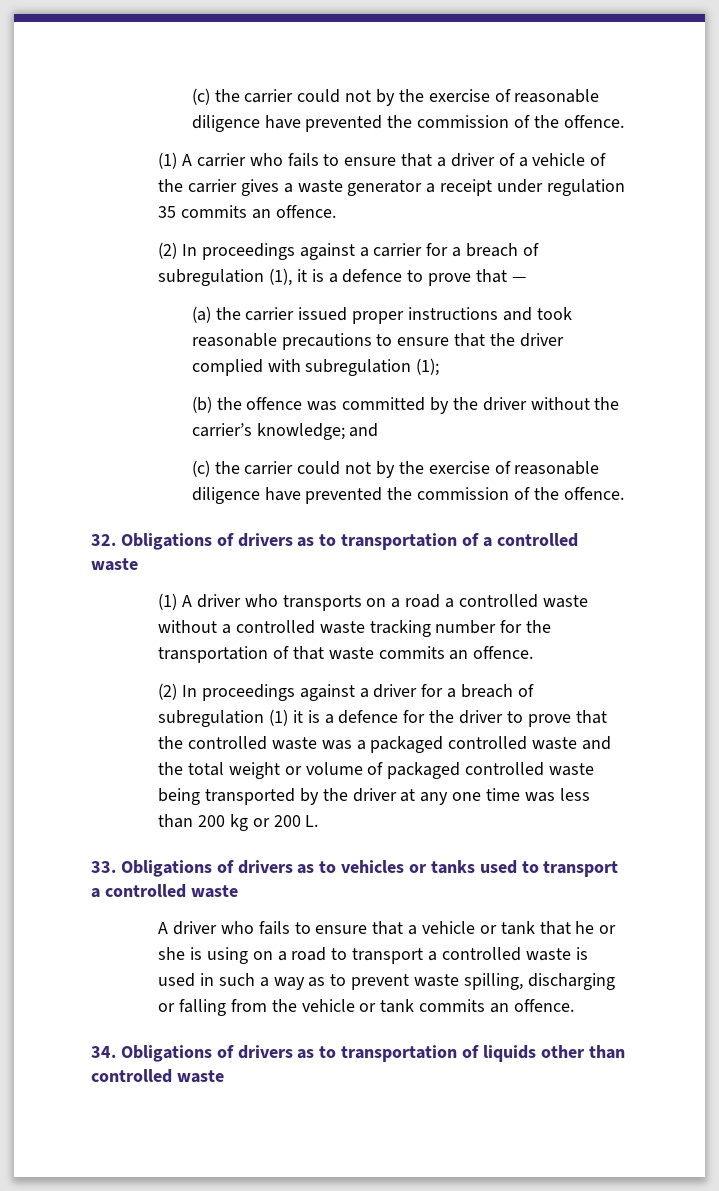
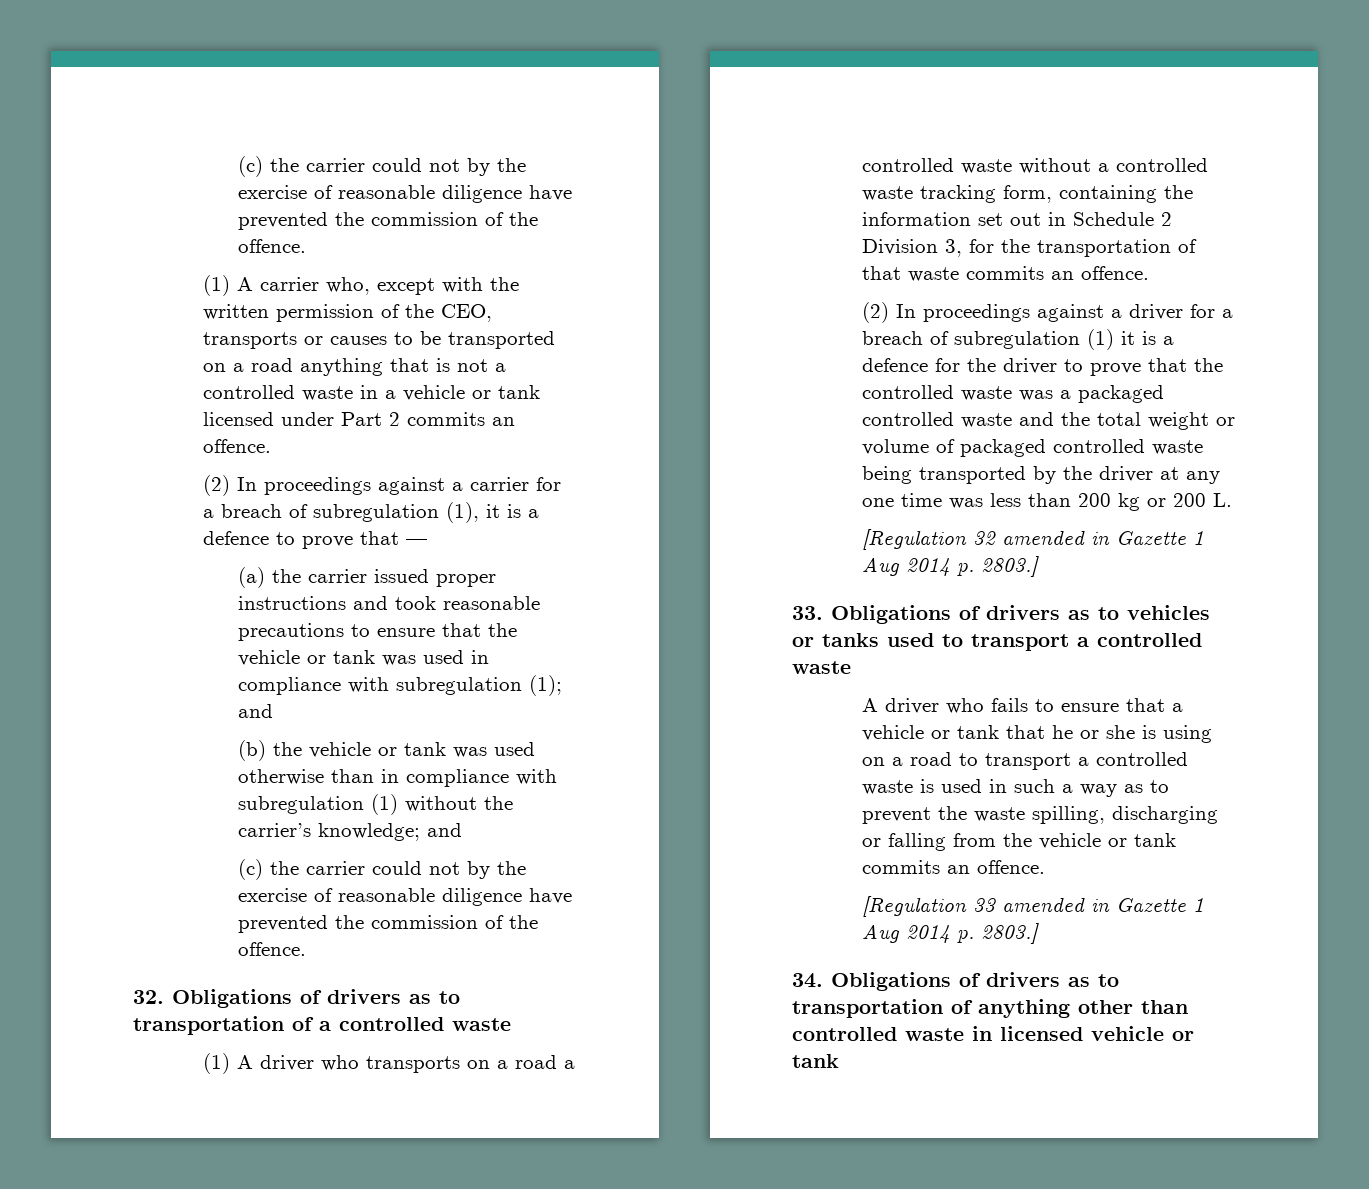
- (1) A carrier who fails to ensure that a driver of a vehicle of the carrier gives a waste generator a receipt under regulation 35 commits an offence.
+ (1) A carrier who, except with the written permission of the CEO, transports or causes to be transported on a road anything that is not a controlled waste in a vehicle or tank licensed under Part 2 commits an offence.
- (a) the carrier issued proper instructions and took reasonable precautions to ensure that the driver complied with subregulation (1);
+ (a) the carrier issued proper instructions and took reasonable precautions to ensure that the vehicle or tank was used in compliance with subregulation (1); and
- (b) the offence was committed by the driver without the carrier’s knowledge; and
+ (b) the vehicle or tank was used otherwise than in compliance with subregulation (1) without the carrier’s knowledge; and
- (1) A driver who transports on a road a controlled waste without a controlled waste tracking number for the transportation of that waste commits an offence.
+ (1) A driver who transports on a road a controlled waste without a controlled waste tracking form, containing the information set out in Schedule 2 Division 3, for the transportation of that waste commits an offence.
+ [Regulation 32 amended in Gazette 1 Aug 2014 p. 2803.]
- A driver who fails to ensure that a vehicle or tank that he or she is using on a road to transport a controlled waste is used in such a way as to prevent waste spilling, discharging or falling from the vehicle or tank commits an offence.
+ A driver who fails to ensure that a vehicle or tank that he or she is using on a road to transport a controlled waste is used in such a way as to prevent the waste spilling, discharging or falling from the vehicle or tank commits an offence.
+ [Regulation 33 amended in Gazette 1 Aug 2014 p. 2803.]
- 34. Obligations of drivers as to transportation of liquids other than controlled waste
+ 34. Obligations of drivers as to transportation of anything other than controlled waste in licensed vehicle or tank

